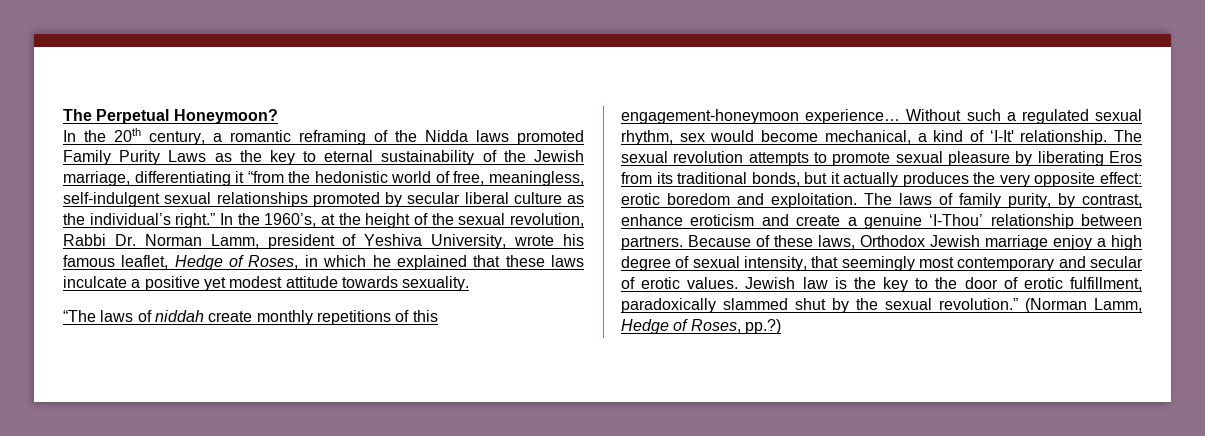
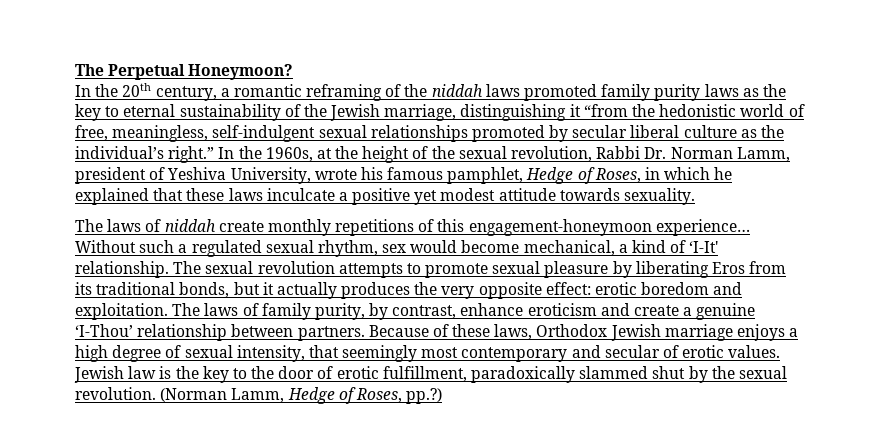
- In the 20th century, a romantic reframing of the Nidda laws promoted Family Purity Laws as the key to eternal sustainability of the Jewish marriage, differentiating it “from the hedonistic world of free, meaningless, self-indulgent sexual relationships promoted by secular liberal culture as the individual’s right.”
+ In the 20th century, a romantic reframing of the niddah laws promoted family purity laws as the key to eternal sustainability of the Jewish marriage, distinguishing it “from the hedonistic world of free, meaningless, self-indulgent sexual relationships promoted by secular liberal culture as the individual’s right.”
- In the 1960’s, at the height of the sexual revolution, Rabbi Dr. Norman Lamm, president of Yeshiva University, wrote his famous leaflet, Hedge of Roses, in which he explained that these laws inculcate a positive yet modest attitude towards sexuality.
+ In the 1960s, at the height of the sexual revolution, Rabbi Dr. Norman Lamm, president of Yeshiva University, wrote his famous pamphlet, Hedge of Roses, in which he explained that these laws inculcate a positive yet modest attitude towards sexuality.
- “The laws of niddah create monthly repetitions of this engagement-honeymoon experience…
+ The laws of niddah create monthly repetitions of this engagement-honeymoon experience…
- Because of these laws, Orthodox Jewish marriage enjoy a high degree of sexual intensity, that seemingly most contemporary and secular of erotic values.
+ Because of these laws, Orthodox Jewish marriage enjoys a high degree of sexual intensity, that seemingly most contemporary and secular of erotic values.
- Jewish law is the key to the door of erotic fulfillment, paradoxically slammed shut by the sexual revolution.”
+ Jewish law is the key to the door of erotic fulfillment, paradoxically slammed shut by the sexual revolution.

